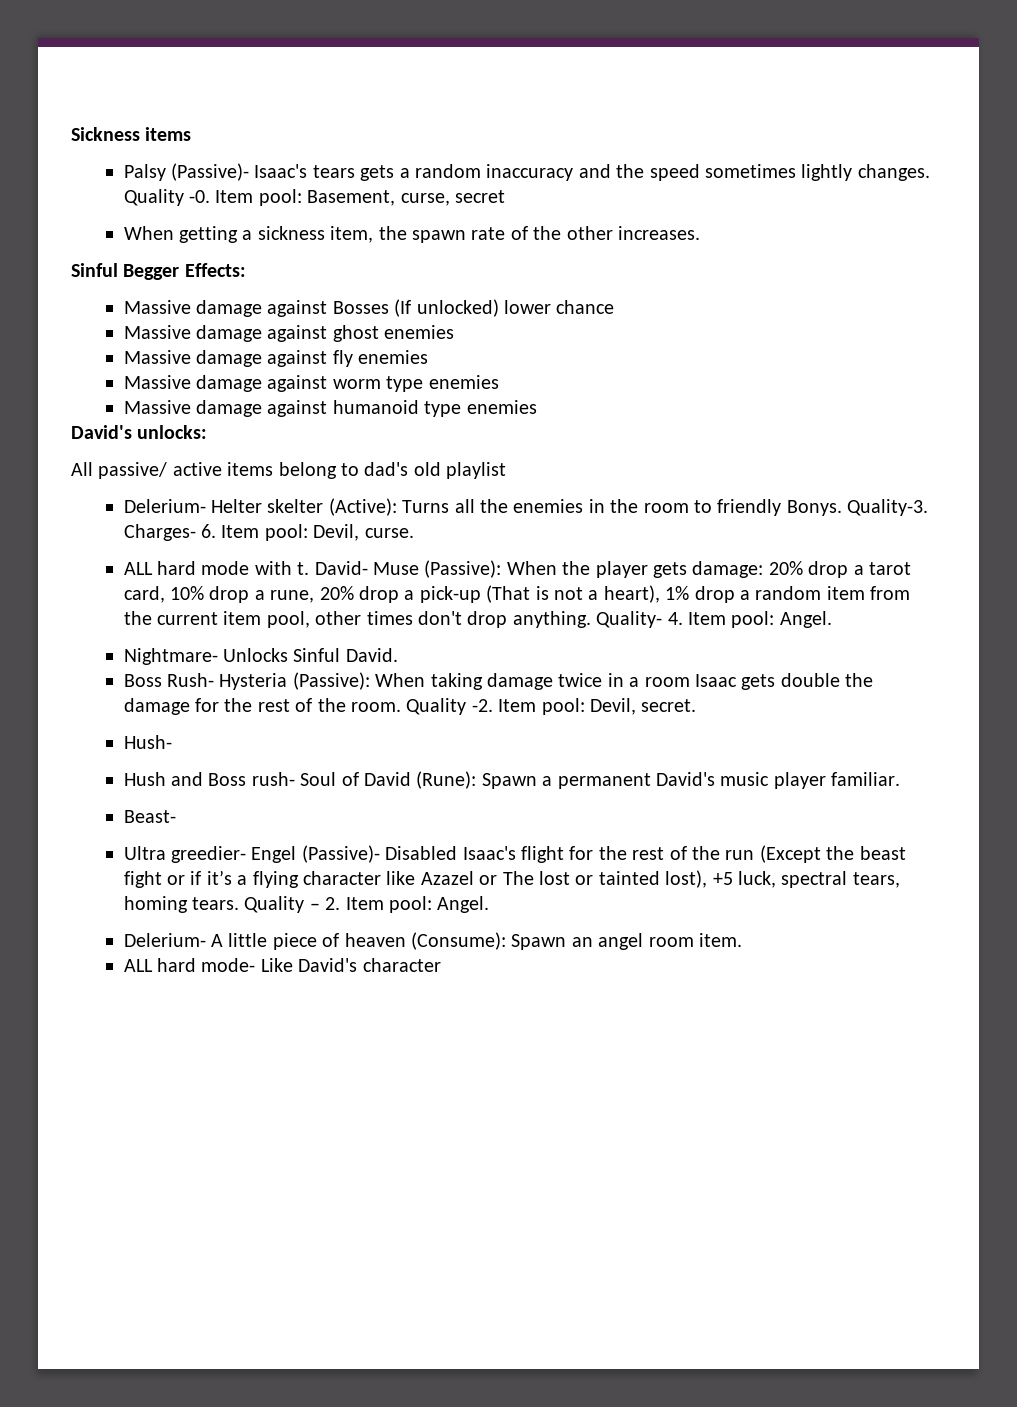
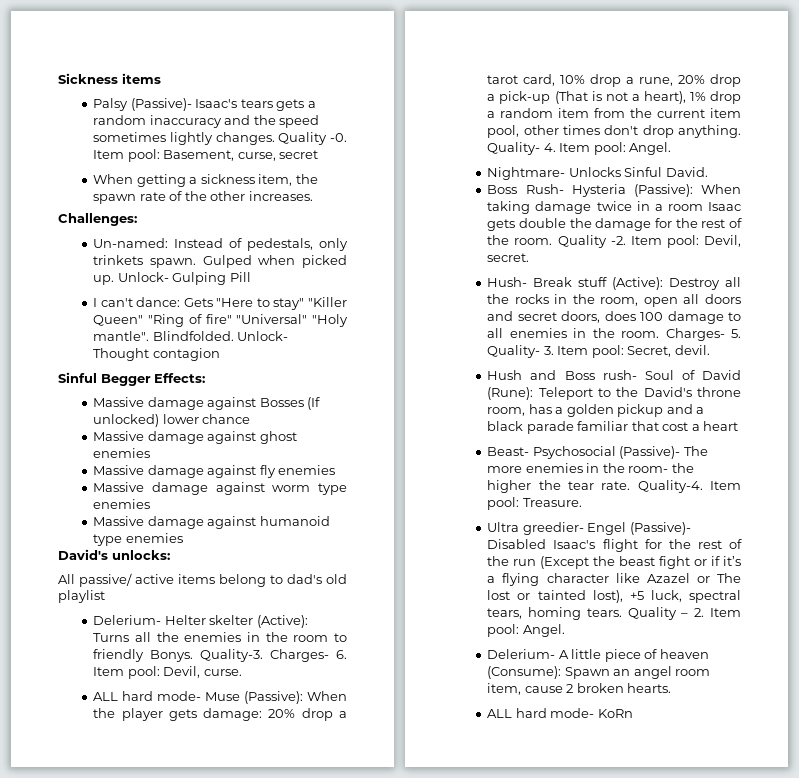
+ Challenges:
+ Un-named: Instead of pedestals, only trinkets spawn. Gulped when picked up. Unlock- Gulping Pill
+ I can't dance: Gets "Here to stay" "Killer Queen" "Ring of fire" "Universal" "Holy mantle". Blindfolded. Unlock- Thought contagion
- ALL hard mode with t. David- Muse (Passive): When the player gets damage: 20% drop a tarot card, 10% drop a rune, 20% drop a pick-up (That is not a heart), 1% drop a random item from the current item pool, other times don't drop anything.
+ ALL hard mode- Muse (Passive): When the player gets damage: 20% drop a tarot card, 10% drop a rune, 20% drop a pick-up (That is not a heart), 1% drop a random item from the current item pool, other times don't drop anything.
- Hush-
+ Hush- Break stuff (Active): Destroy all the rocks in the room, open all doors and secret doors, does 100 damage to all enemies in the room. Charges- 5. Quality- 3. Item pool: Secret, devil.
- Hush and Boss rush- Soul of David (Rune): Spawn a permanent David's music player familiar.
- Beast-
+ Hush and Boss rush- Soul of David (Rune): Teleport to the David's throne room, has a golden pickup and a black parade familiar that cost a heart
+ Beast- Psychosocial (Passive)- The more enemies in the room- the higher the tear rate. Quality-4. Item pool: Treasure.
- Delerium- A little piece of heaven (Consume): Spawn an angel room item.
- ALL hard mode- Like David's character
+ Delerium- A little piece of heaven (Consume): Spawn an angel room item, cause 2 broken hearts.
+ ALL hard mode- KoRn

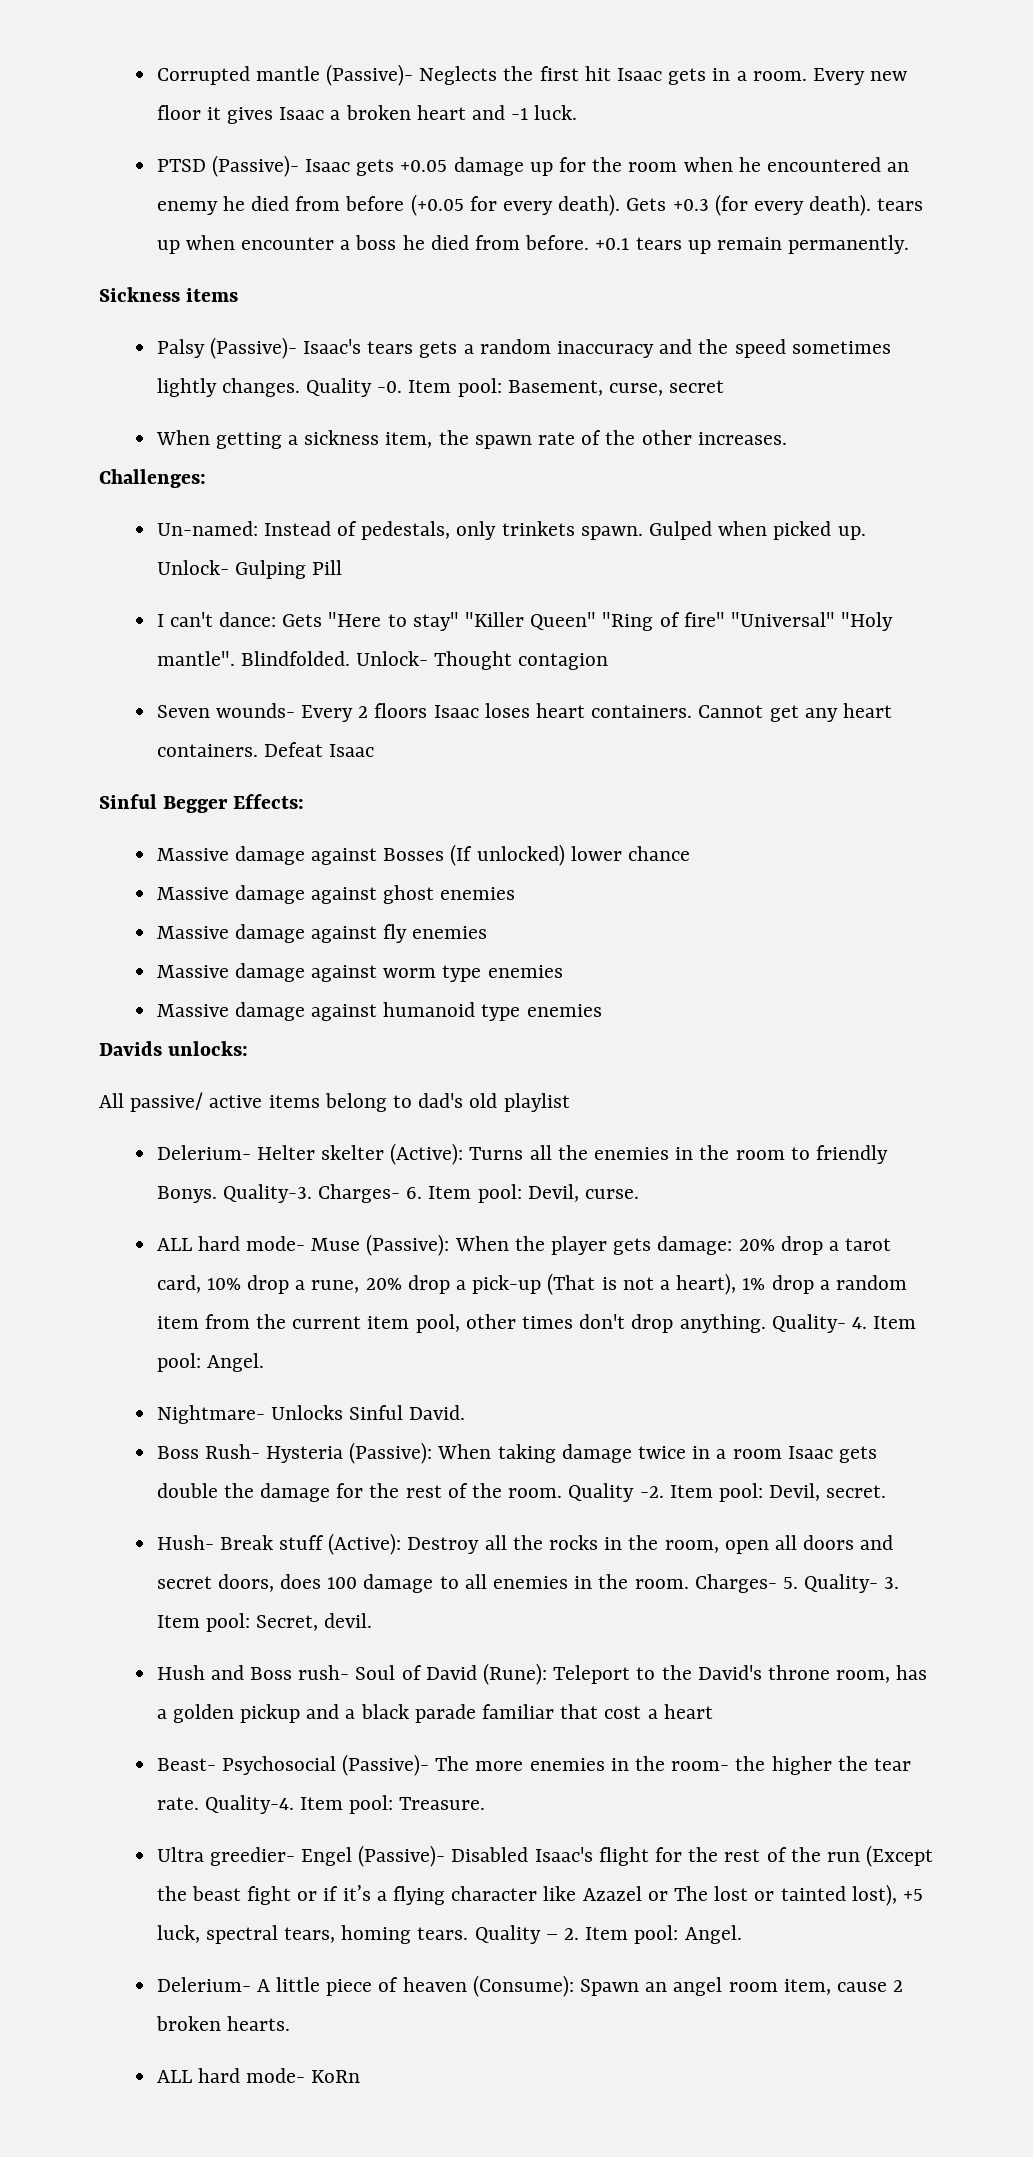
+ Corrupted mantle (Passive)- Neglects the first hit Isaac gets in a room. Every new floor it gives Isaac a broken heart and -1 luck.
+ PTSD (Passive)- Isaac gets +0.05 damage up for the room when he encountered an enemy he died from before (+0.05 for every death). Gets +0.3 (for every death). tears up when encounter a boss he died from before. +0.1 tears up remain permanently.
+ Seven wounds- Every 2 floors Isaac loses heart containers. Cannot get any heart containers. Defeat Isaac
- David's unlocks:
+ Davids unlocks:

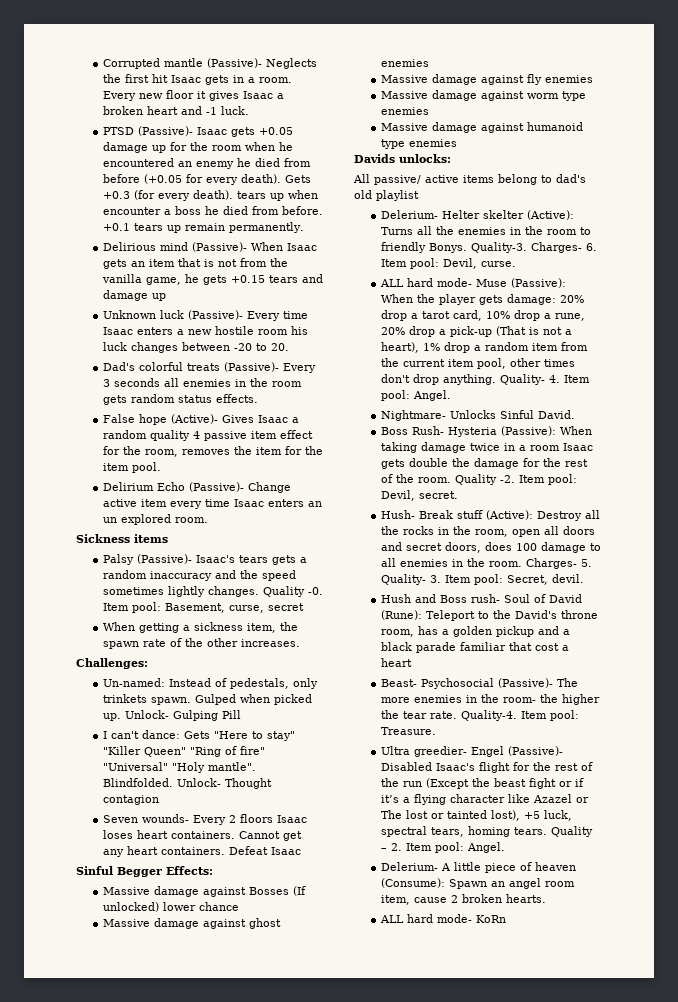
+ Delirious mind (Passive)- When Isaac gets an item that is not from the vanilla game, he gets +0.15 tears and damage up
+ Unknown luck (Passive)- Every time Isaac enters a new hostile room his luck changes between -20 to 20.
+ Dad's colorful treats (Passive)- Every 3 seconds all enemies in the room gets random status effects.
+ False hope (Active)- Gives Isaac a random quality 4 passive item effect for the room, removes the item for the item pool.
+ Delirium Echo (Passive)- Change active item every time Isaac enters an un explored room.

